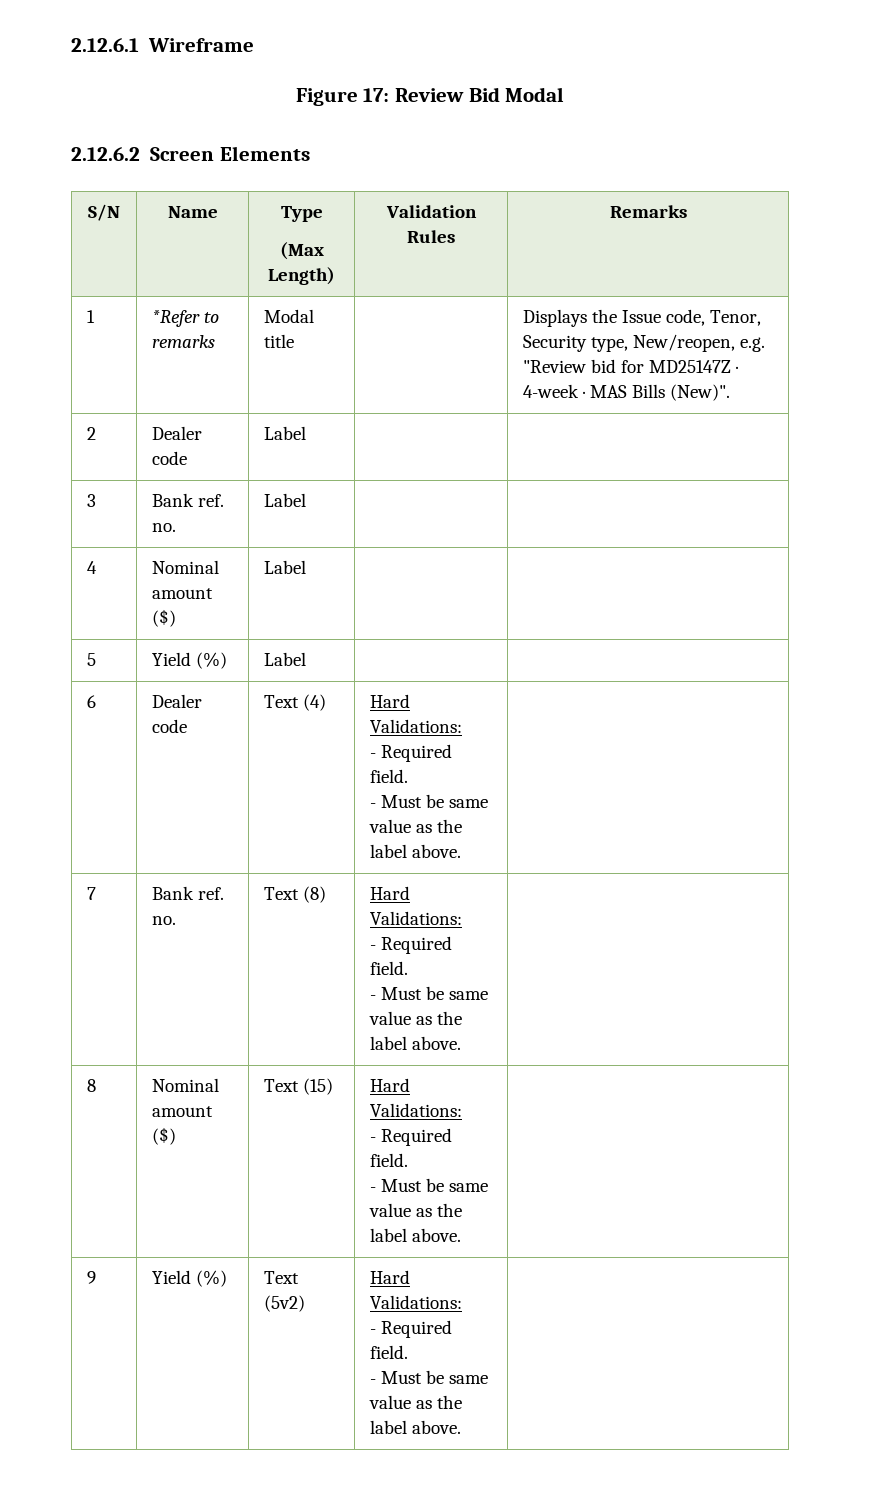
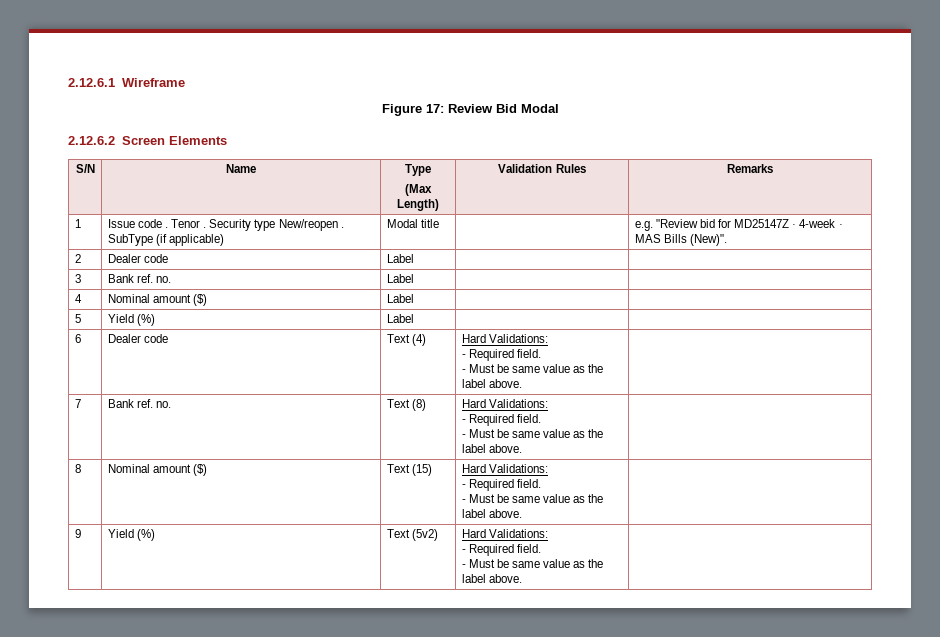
- 1 | *Refer to remarks | Modal title | | Displays the Issue code, Tenor, Security type, New/reopen, e.g. "Review bid for MD25147Z · 4-week · MAS Bills (New)".
+ 1 | Issue code . Tenor . Security type New/reopen . SubType (if applicable) | Modal title | | e.g. "Review bid for MD25147Z · 4-week · MAS Bills (New)".

